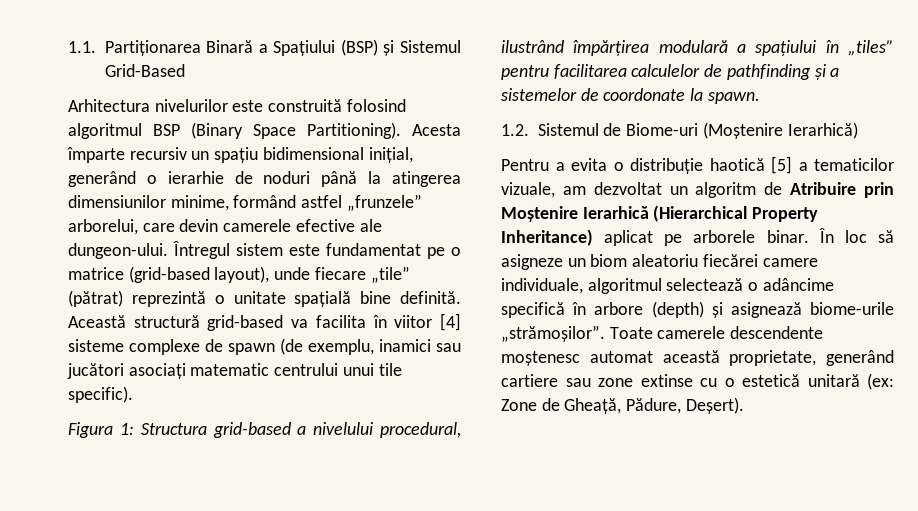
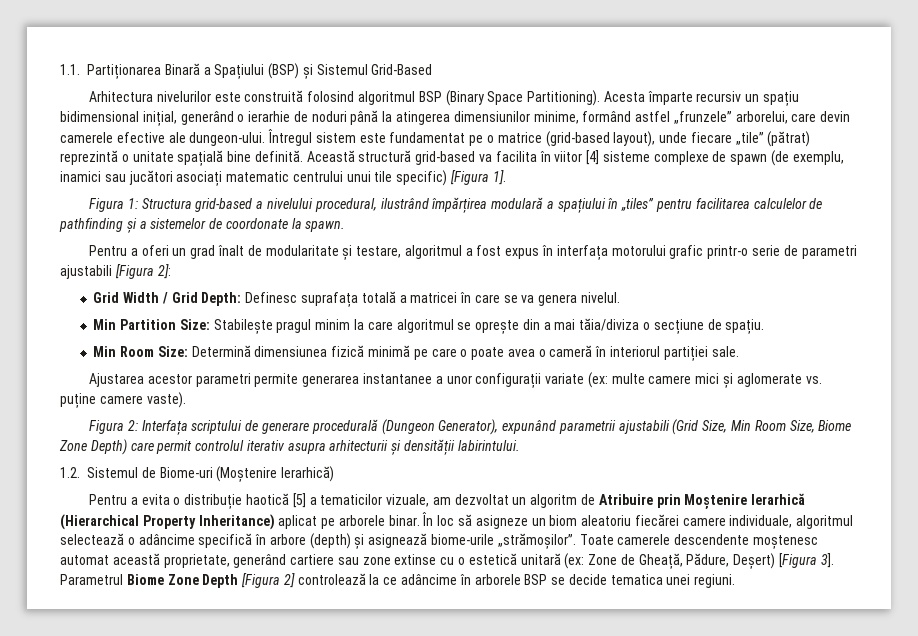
- Această structură grid-based va facilita în viitor [4] sisteme complexe de spawn (de exemplu, inamici sau jucători asociați matematic centrului unui tile specific).
+ Această structură grid-based va facilita în viitor [4] sisteme complexe de spawn (de exemplu, inamici sau jucători asociați matematic centrului unui tile specific) [Figura 1].
+ Pentru a oferi un grad înalt de modularitate și testare, algoritmul a fost expus în interfața motorului grafic printr-o serie de parametri ajustabili [Figura 2]:
+ Grid Width / Grid Depth: Definesc suprafața totală a matricei în care se va genera nivelul.
+ Min Partition Size: Stabilește pragul minim la care algoritmul se oprește din a mai tăia/diviza o secțiune de spațiu.
+ Min Room Size: Determină dimensiunea fizică minimă pe care o poate avea o cameră în interiorul partiției sale.
+ Ajustarea acestor parametri permite generarea instantanee a unor configurații variate (ex: multe camere mici și aglomerate vs. puține camere vaste).
+ Figura 2: Interfața scriptului de generare procedurală (Dungeon Generator), expunând parametrii ajustabili (Grid Size, Min Room Size, Biome Zone Depth) care permit controlul iterativ asupra arhitecturii și densității labirintului.
- Toate camerele descendente moștenesc automat această proprietate, generând cartiere sau zone extinse cu o estetică unitară (ex: Zone de Gheață, Pădure, Deșert).
+ Toate camerele descendente moștenesc automat această proprietate, generând cartiere sau zone extinse cu o estetică unitară (ex: Zone de Gheață, Pădure, Deșert) [Figura 3]. Parametrul Biome Zone Depth [Figura 2] controlează la ce adâncime în arborele BSP se decide tematica unei regiuni.

